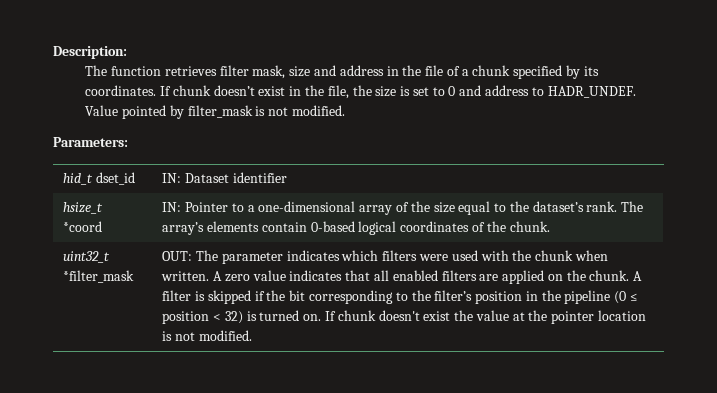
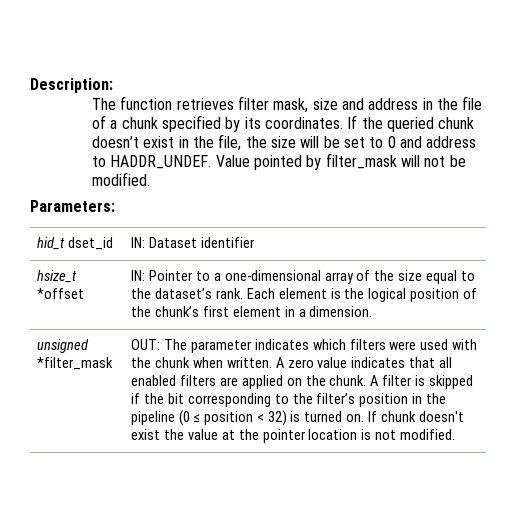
- If chunk doesn’t exist in the file, the size is set to 0 and address to HADR_UNDEF.
+ If the queried chunk doesn’t exist in the file, the size will be set to 0 and address to HADDR_UNDEF.
- Value pointed by filter_mask is not modified.
+ Value pointed by filter_mask will not be modified.
- hsize_t *coord | IN: Pointer to a one-dimensional array of the size equal to the dataset’s rank. The array’s elements contain 0-based logical coordinates of the chunk.
- uint32_t *filter_mask
+ hsize_t *offset | IN: Pointer to a one-dimensional array of the size equal to the dataset’s rank. Each element is the logical position of the chunk’s first element in a dimension.
+ unsigned *filter_mask

